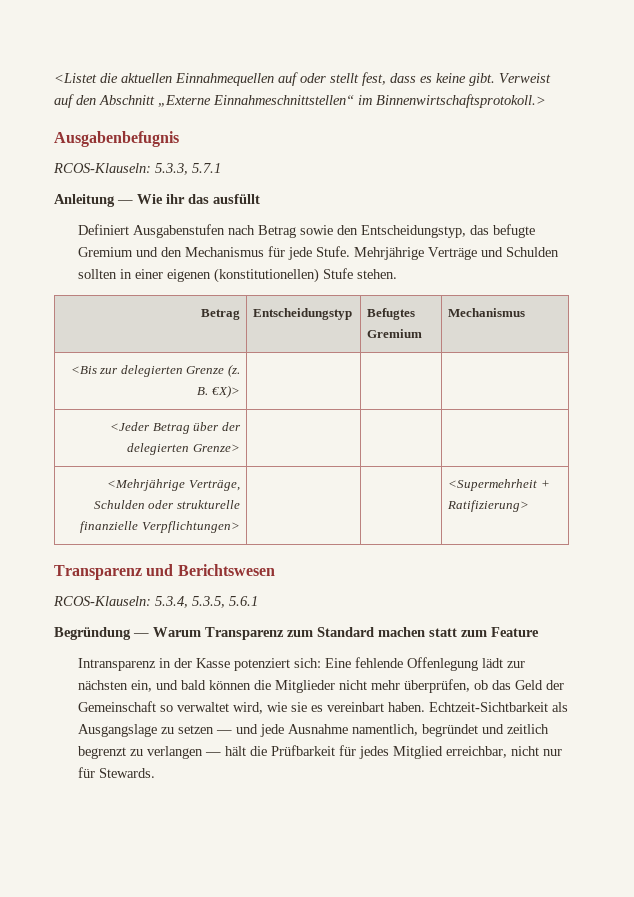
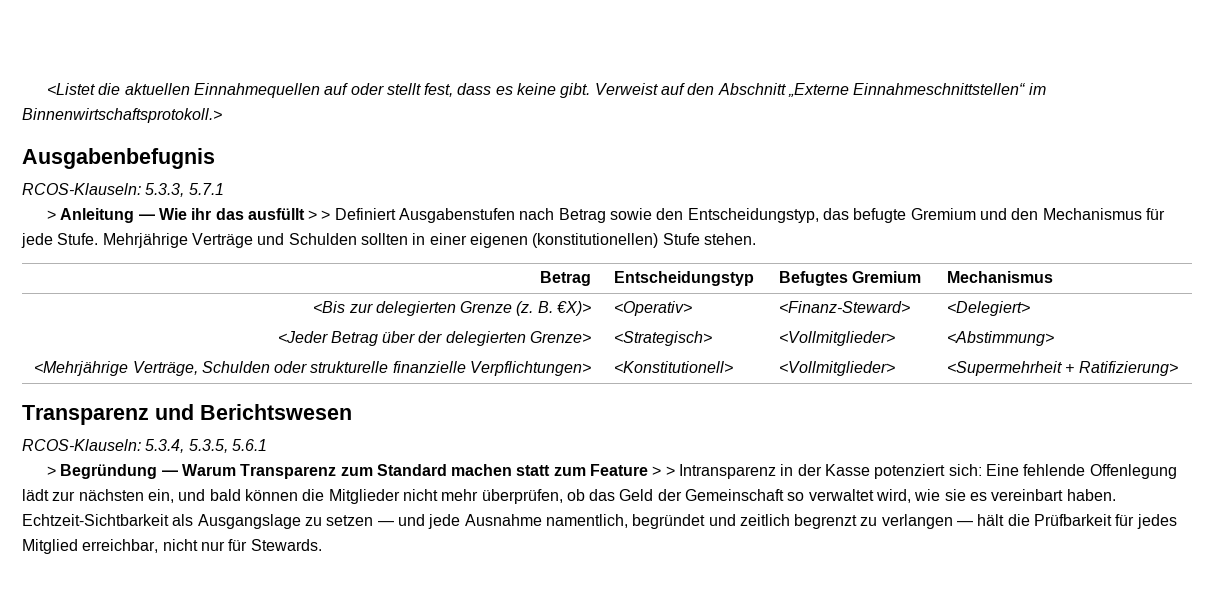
- Anleitung — Wie ihr das ausfüllt
- Definiert Ausgabenstufen nach Betrag sowie den Entscheidungstyp, das befugte Gremium und den Mechanismus für jede Stufe.
+ > Anleitung — Wie ihr das ausfüllt > > Definiert Ausgabenstufen nach Betrag sowie den Entscheidungstyp, das befugte Gremium und den Mechanismus für jede Stufe.
- <Bis zur delegierten Grenze (z. B. €X)> | | |
+ <Bis zur delegierten Grenze (z. B. €X)> | <Operativ> | <Finanz-Steward> | <Delegiert>
- <Jeder Betrag über der delegierten Grenze> | | |
+ <Jeder Betrag über der delegierten Grenze> | <Strategisch> | <Vollmitglieder> | <Abstimmung>
- <Mehrjährige Verträge, Schulden oder strukturelle finanzielle Verpflichtungen> | | | <Supermehrheit + Ratifizierung>
+ <Mehrjährige Verträge, Schulden oder strukturelle finanzielle Verpflichtungen> | <Konstitutionell> | <Vollmitglieder> | <Supermehrheit + Ratifizierung>
- Begründung — Warum Transparenz zum Standard machen statt zum Feature
- Intransparenz in der Kasse potenziert sich: Eine fehlende Offenlegung lädt zur nächsten ein, und bald können die Mitglieder nicht mehr überprüfen, ob das Geld der Gemeinschaft so verwaltet wird, wie sie es vereinbart haben.
+ > Begründung — Warum Transparenz zum Standard machen statt zum Feature > > Intransparenz in der Kasse potenziert sich: Eine fehlende Offenlegung lädt zur nächsten ein, und bald können die Mitglieder nicht mehr überprüfen, ob das Geld der Gemeinschaft so verwaltet wird, wie sie es vereinbart haben.

